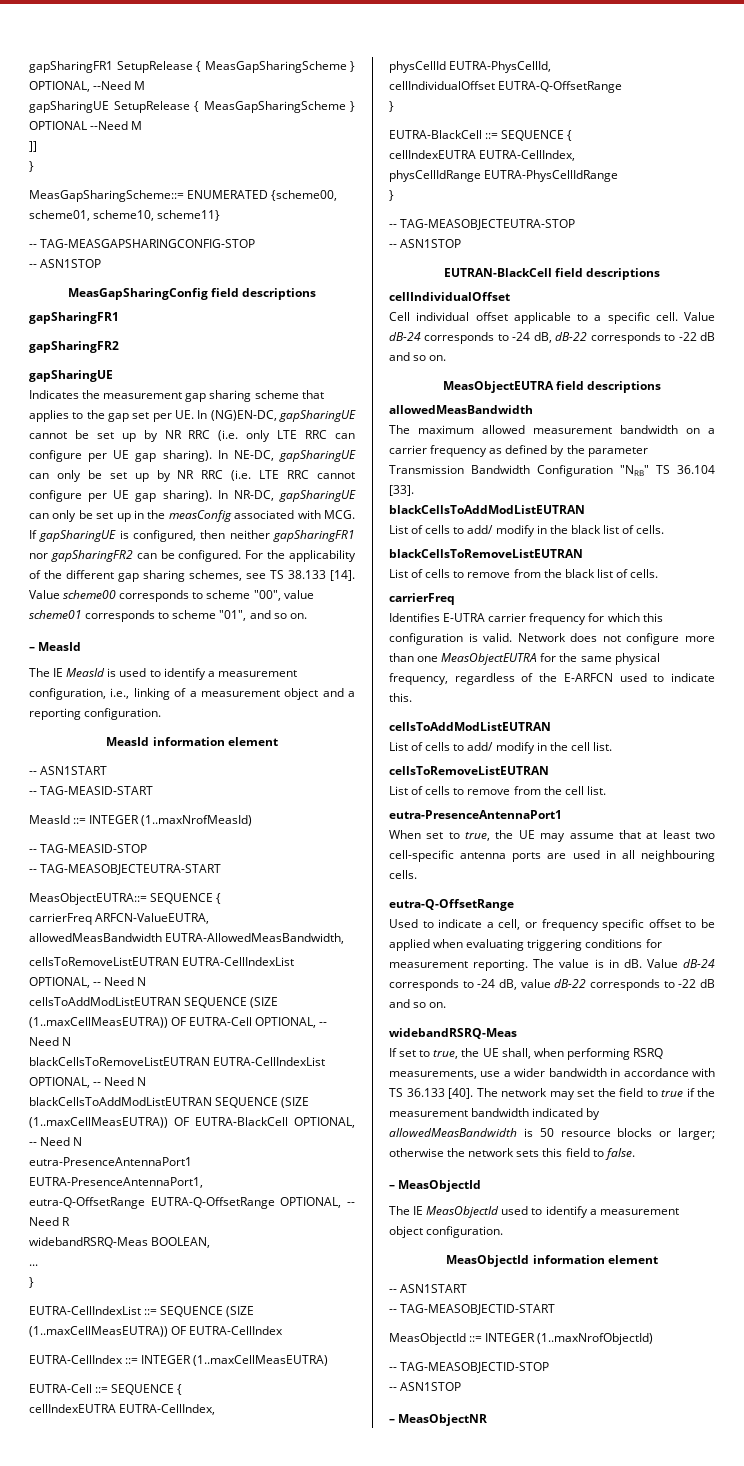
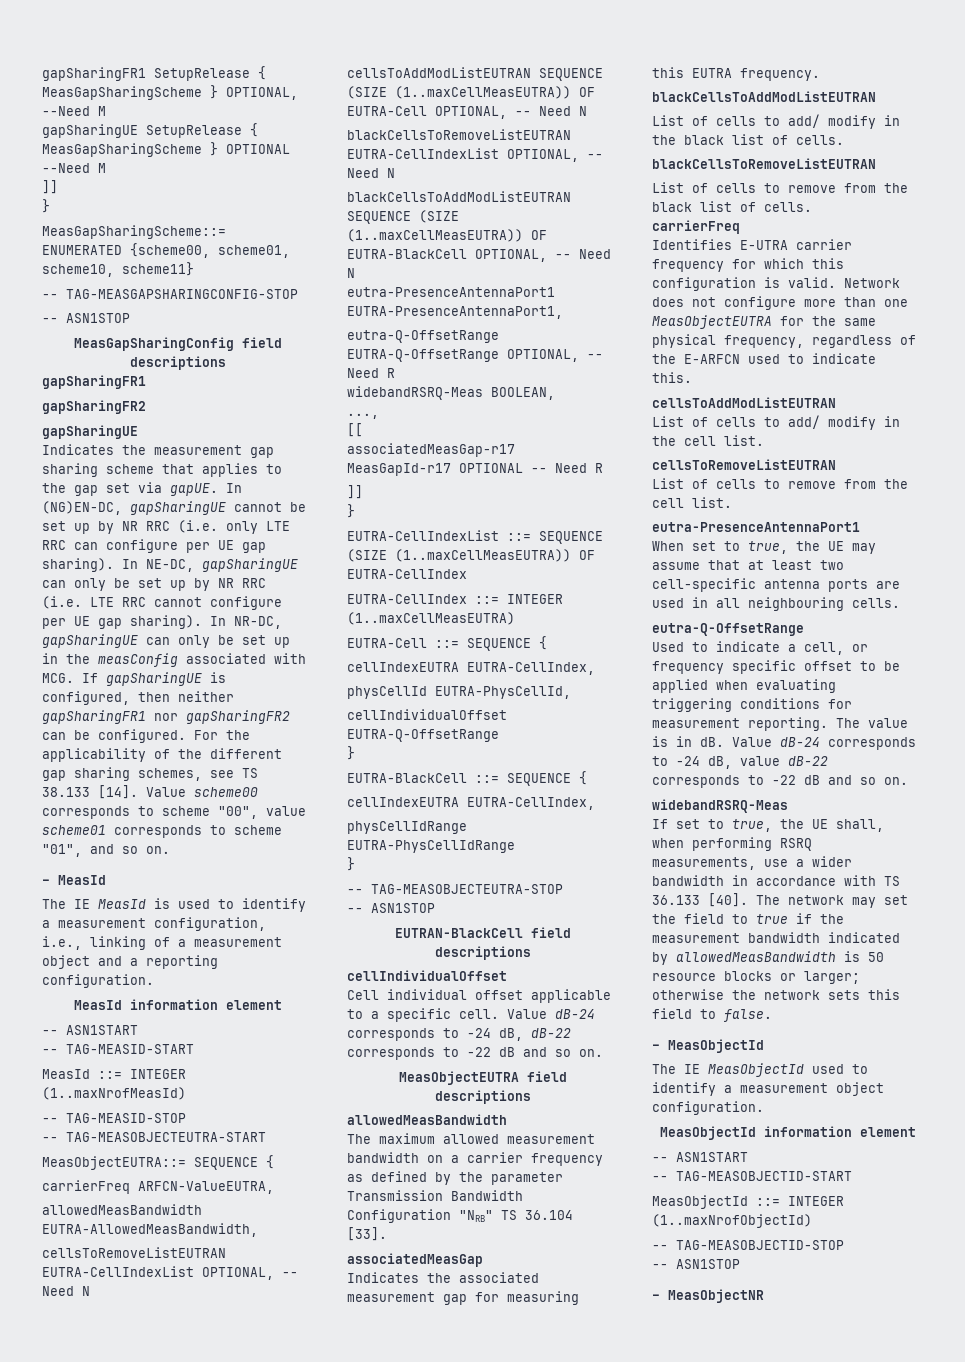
- Indicates the measurement gap sharing scheme that applies to the gap set per UE. In (NG)EN-DC, gapSharingUE cannot be set up by NR RRC (i.e. only LTE RRC can configure per UE gap sharing).
+ Indicates the measurement gap sharing scheme that applies to the gap set via gapUE. In (NG)EN-DC, gapSharingUE cannot be set up by NR RRC (i.e. only LTE RRC can configure per UE gap sharing).
- ...
+ ...,
+ [[
+ associatedMeasGap-r17 MeasGapId-r17 OPTIONAL -- Need R
+ ]]
+ associatedMeasGap
+ Indicates the associated measurement gap for measuring this EUTRA frequency.

